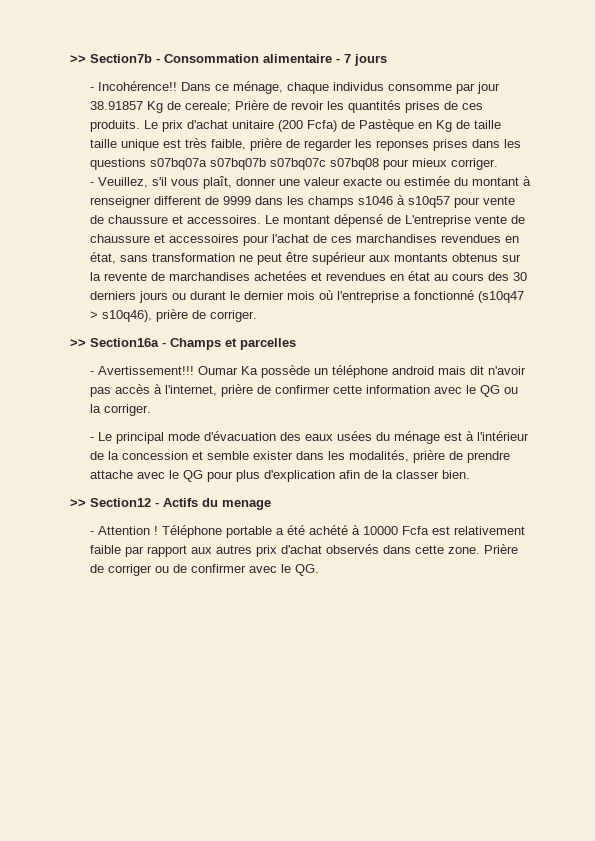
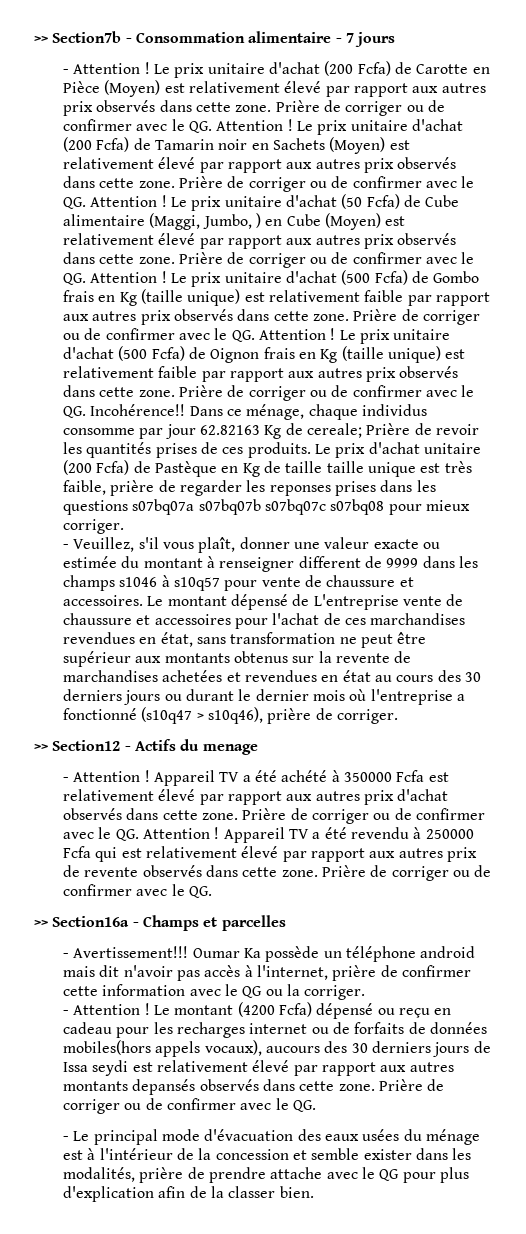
- - Incohérence!!
+ - Attention ! Le prix unitaire d'achat (200 Fcfa) de Carotte en Pièce (Moyen) est relativement élevé par rapport aux autres prix observés dans cette zone. Prière de corriger ou de confirmer avec le QG. Attention ! Le prix unitaire d'achat (200 Fcfa) de Tamarin noir en Sachets (Moyen) est relativement élevé par rapport aux autres prix observés dans cette zone. Prière de corriger ou de confirmer avec le QG. Attention ! Le prix unitaire d'achat (50 Fcfa) de Cube alimentaire (Maggi, Jumbo, ) en Cube (Moyen) est relativement élevé par rapport aux autres prix observés dans cette zone. Prière de corriger ou de confirmer avec le QG. Attention ! Le prix unitaire d'achat (500 Fcfa) de Gombo frais en Kg (taille unique) est relativement faible par rapport aux autres prix observés dans cette zone. Prière de corriger ou de confirmer avec le QG. Attention ! Le prix unitaire d'achat (500 Fcfa) de Oignon frais en Kg (taille unique) est relativement faible par rapport aux autres prix observés dans cette zone. Prière de corriger ou de confirmer avec le QG. Incohérence!!
- Dans ce ménage, chaque individus consomme par jour 38.91857 Kg de cereale; Prière de revoir les quantités prises de ces produits.
+ Dans ce ménage, chaque individus consomme par jour 62.82163 Kg de cereale; Prière de revoir les quantités prises de ces produits.
+ >> Section12 - Actifs du menage
+ - Attention ! Appareil TV a été achété à 350000 Fcfa est relativement élevé par rapport aux autres prix d'achat observés dans cette zone. Prière de corriger ou de confirmer avec le QG. Attention ! Appareil TV a été revendu à 250000 Fcfa qui est relativement élevé par rapport aux autres prix de revente observés dans cette zone. Prière de corriger ou de confirmer avec le QG.
+ - Attention ! Le montant (4200 Fcfa) dépensé ou reçu en cadeau pour les recharges internet ou de forfaits de données mobiles(hors appels vocaux), aucours des 30 derniers jours de Issa seydi est relativement élevé par rapport aux autres montants depansés observés dans cette zone. Prière de corriger ou de confirmer avec le QG.
- >> Section12 - Actifs du menage
- - Attention ! Téléphone portable a été achété à 10000 Fcfa est relativement faible par rapport aux autres prix d'achat observés dans cette zone. Prière de corriger ou de confirmer avec le QG.

